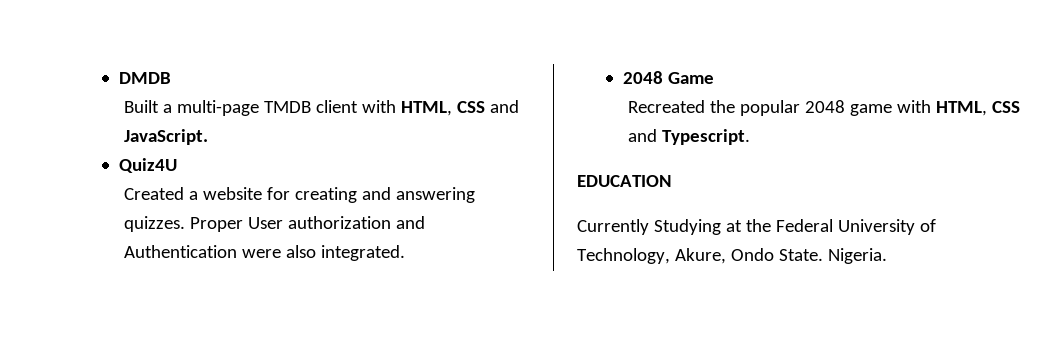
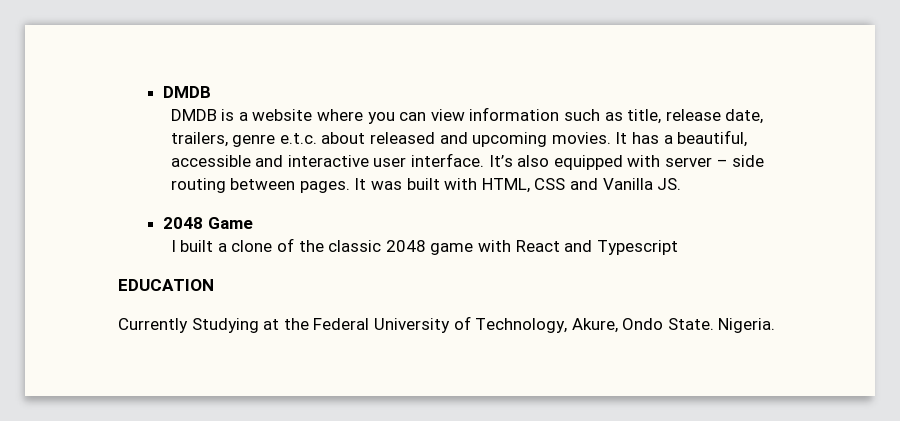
- Built a multi-page TMDB client with HTML, CSS and JavaScript.
- Quiz4U
- Created a website for creating and answering quizzes. Proper User authorization and Authentication were also integrated.
+ DMDB is a website where you can view information such as title, release date, trailers, genre e.t.c. about released and upcoming movies. It has a beautiful, accessible and interactive user interface. It’s also equipped with server – side routing between pages. It was built with HTML, CSS and Vanilla JS.
  2048 Game
- Recreated the popular 2048 game with HTML, CSS and Typescript.
+ I built a clone of the classic 2048 game with React and Typescript

